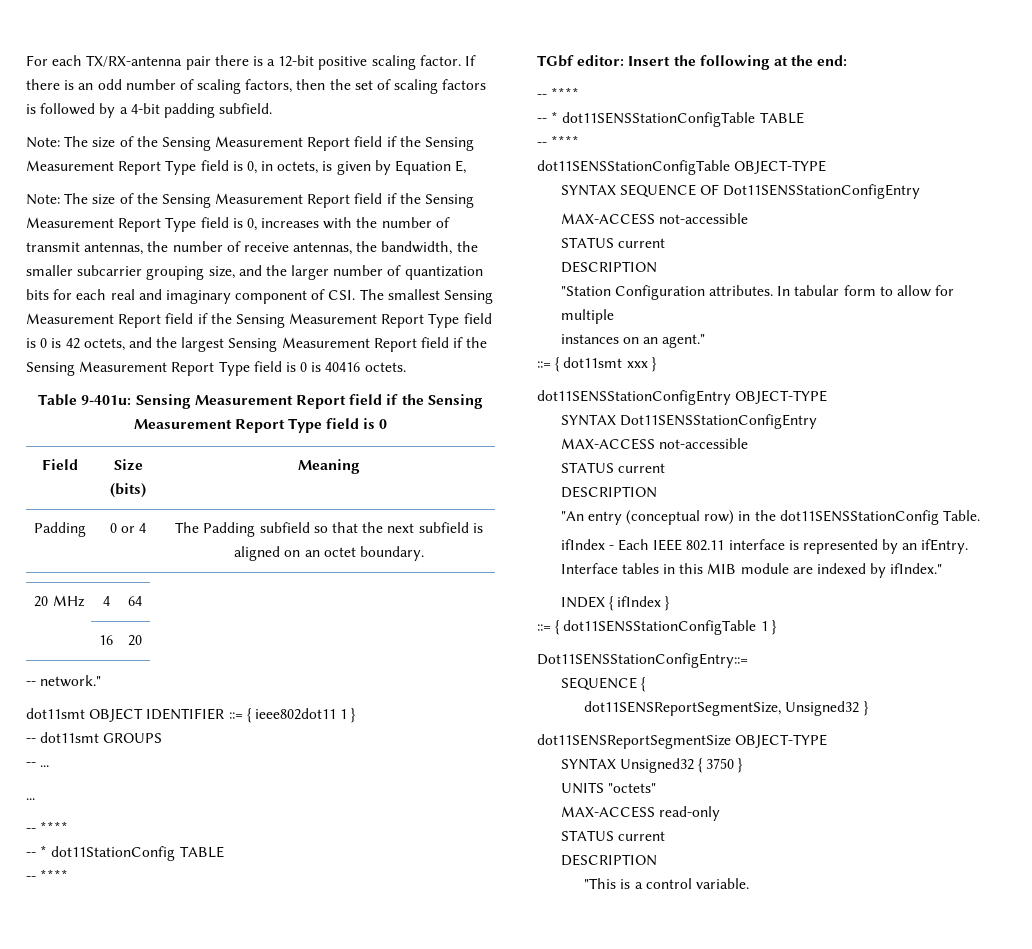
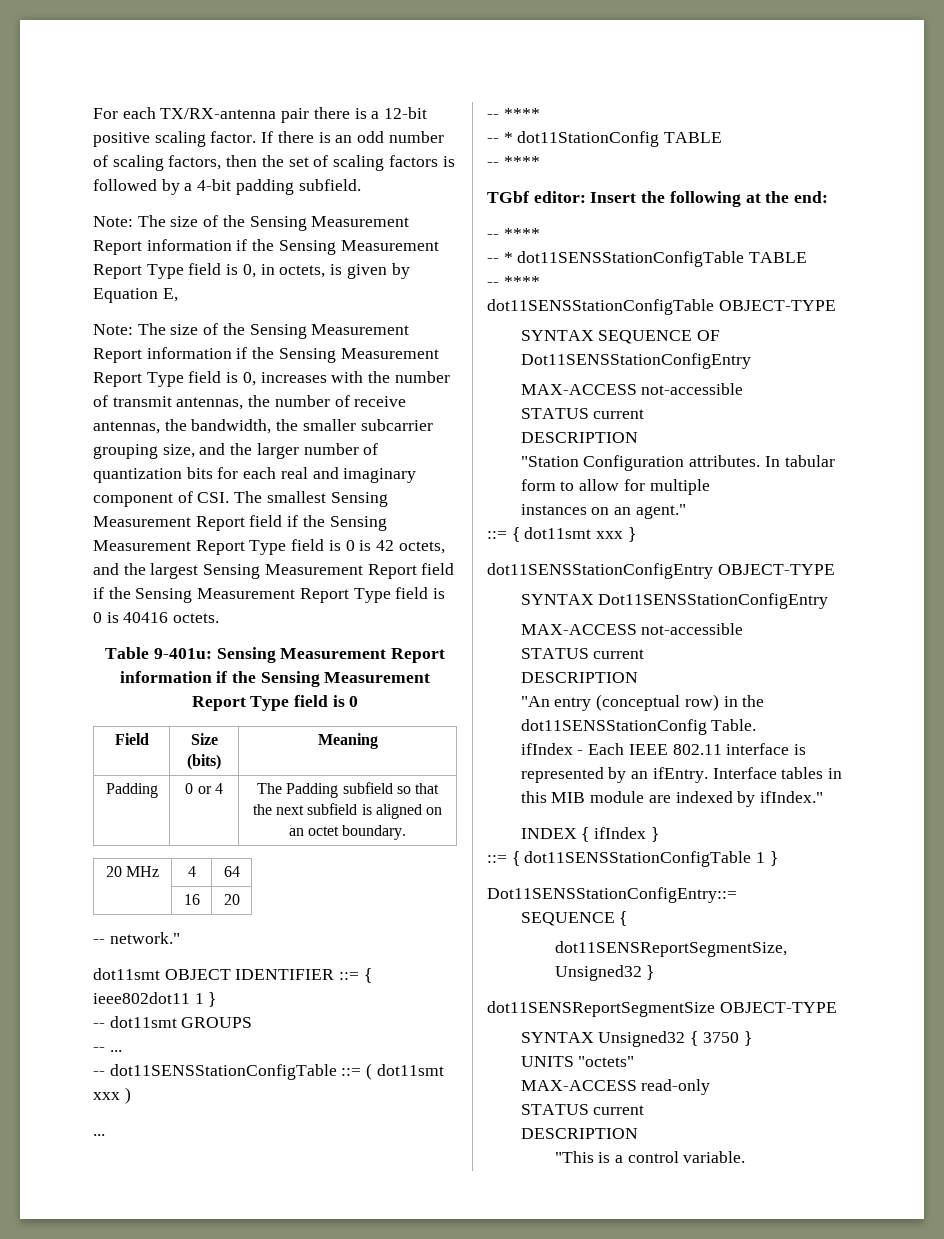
- Note: The size of the Sensing Measurement Report field if the Sensing Measurement Report Type field is 0, in octets, is given by Equation E,
+ Note: The size of the Sensing Measurement Report information if the Sensing Measurement Report Type field is 0, in octets, is given by Equation E,
- The size of the Sensing Measurement Report field if the Sensing Measurement Report Type field is 0, increases with the number of transmit antennas, the number of receive antennas, the bandwidth, the smaller subcarrier grouping size, and the larger number of quantization bits for each real and imaginary component of CSI. The smallest Sensing Measurement Report field if the Sensing Measurement Report Type field is 0 is 42 octets, and the largest Sensing Measurement Report field if the Sensing Measurement Report Type field is 0 is 40416 octets.
+ The size of the Sensing Measurement Report information if the Sensing Measurement Report Type field is 0, increases with the number of transmit antennas, the number of receive antennas, the bandwidth, the smaller subcarrier grouping size, and the larger number of quantization bits for each real and imaginary component of CSI. The smallest Sensing Measurement Report field if the Sensing Measurement Report Type field is 0 is 42 octets, and the largest Sensing Measurement Report field if the Sensing Measurement Report Type field is 0 is 40416 octets.
- Table 9-401u: Sensing Measurement Report field if the Sensing Measurement Report Type field is 0
+ Table 9-401u: Sensing Measurement Report information if the Sensing Measurement Report Type field is 0
+ -- dot11SENSStationConfigTable ::= ( dot11smt xxx )

